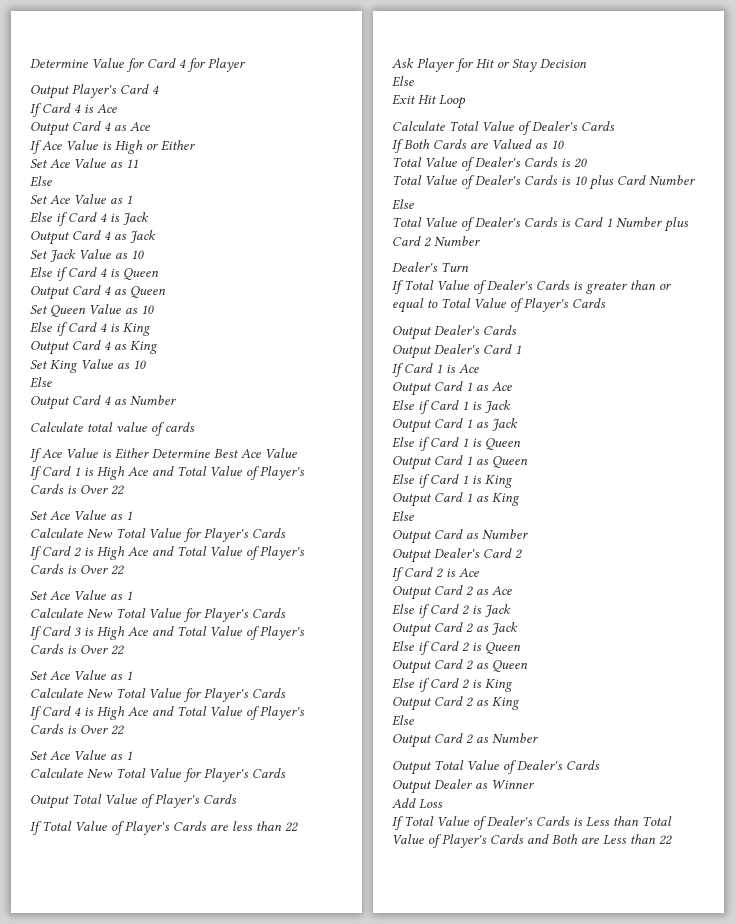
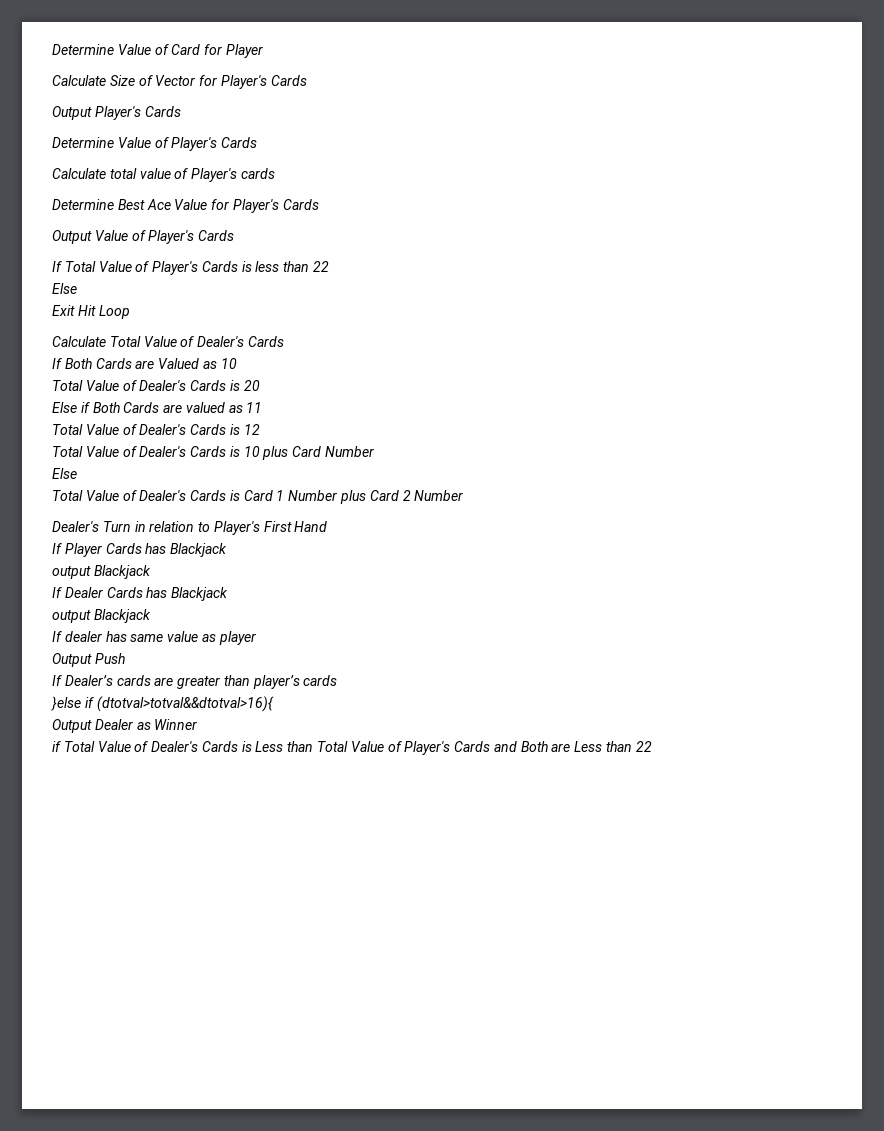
- Determine Value for Card 4 for Player
+ Determine Value of Card for Player
- Output Player's Card 4
- If Card 4 is Ace
- Output Card 4 as Ace
- If Ace Value is High or Either
- Set Ace Value as 11
- Else
- Set Ace Value as 1
- Else if Card 4 is Jack
- Output Card 4 as Jack
- Set Jack Value as 10
- Else if Card 4 is Queen
- Output Card 4 as Queen
- Set Queen Value as 10
- Else if Card 4 is King
- Output Card 4 as King
- Set King Value as 10
- Else
- Output Card 4 as Number
+ Calculate Size of Vector for Player's Cards
+ Output Player's Cards
+ Determine Value of Player's Cards
- Calculate total value of cards
- If Ace Value is Either Determine Best Ace Value
- If Card 1 is High Ace and Total Value of Player's Cards is Over 22
- Set Ace Value as 1
- Calculate New Total Value for Player's Cards
- If Card 2 is High Ace and Total Value of Player's Cards is Over 22
- Set Ace Value as 1
- Calculate New Total Value for Player's Cards
- If Card 3 is High Ace and Total Value of Player's Cards is Over 22
- Set Ace Value as 1
- Calculate New Total Value for Player's Cards
- If Card 4 is High Ace and Total Value of Player's Cards is Over 22
- Set Ace Value as 1
- Calculate New Total Value for Player's Cards
- Output Total Value of Player's Cards
+ Calculate total value of Player's cards
+ Determine Best Ace Value for Player's Cards
+ Output Value of Player's Cards
- If Total Value of Player's Cards are less than 22
+ If Total Value of Player's Cards is less than 22
- Ask Player for Hit or Stay Decision
+ Else if Both Cards are valued as 11
+ Total Value of Dealer's Cards is 12
- Dealer's Turn
- If Total Value of Dealer's Cards is greater than or equal to Total Value of Player's Cards
- Output Dealer's Cards
- Output Dealer's Card 1
- If Card 1 is Ace
- Output Card 1 as Ace
- Else if Card 1 is Jack
- Output Card 1 as Jack
- Else if Card 1 is Queen
- Output Card 1 as Queen
- Else if Card 1 is King
- Output Card 1 as King
- Else
- Output Card as Number
- Output Dealer's Card 2
- If Card 2 is Ace
- Output Card 2 as Ace
- Else if Card 2 is Jack
- Output Card 2 as Jack
- Else if Card 2 is Queen
- Output Card 2 as Queen
- Else if Card 2 is King
- Output Card 2 as King
- Else
- Output Card 2 as Number
- Output Total Value of Dealer's Cards
+ Dealer's Turn in relation to Player's First Hand
+ If Player Cards has Blackjack
+ output Blackjack
+ If Dealer Cards has Blackjack
+ output Blackjack
+ If dealer has same value as player
+ Output Push
+ If Dealer’s cards are greater than player’s cards
+ }else if (dtotval>totval&&dtotval>16){
- Add Loss
- If Total Value of Dealer's Cards is Less than Total Value of Player's Cards and Both are Less than 22
+ if Total Value of Dealer's Cards is Less than Total Value of Player's Cards and Both are Less than 22

